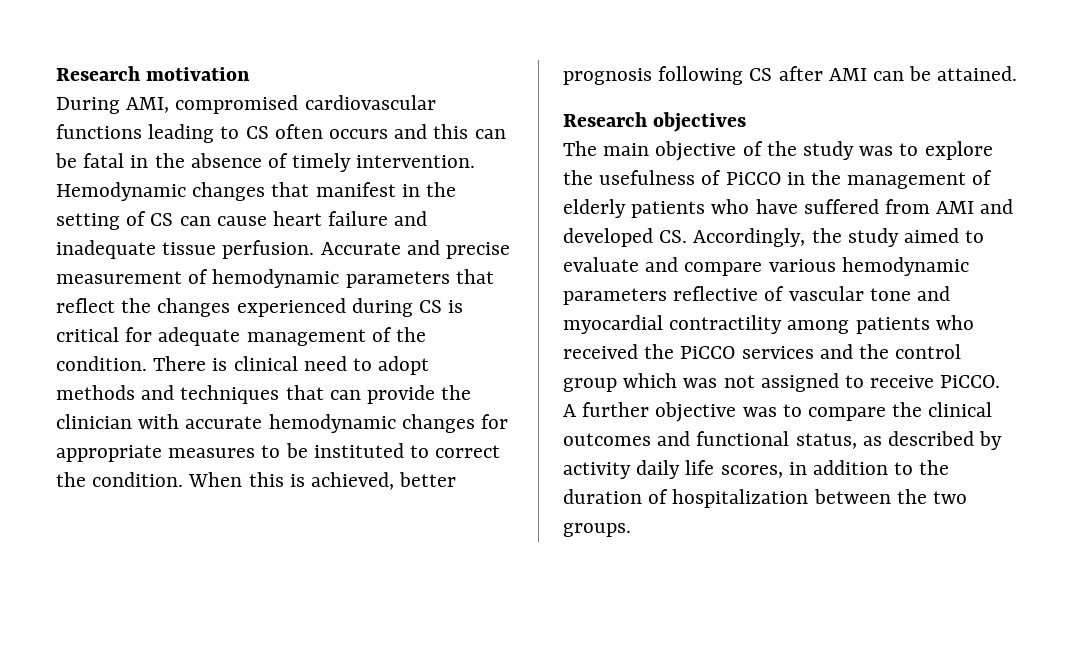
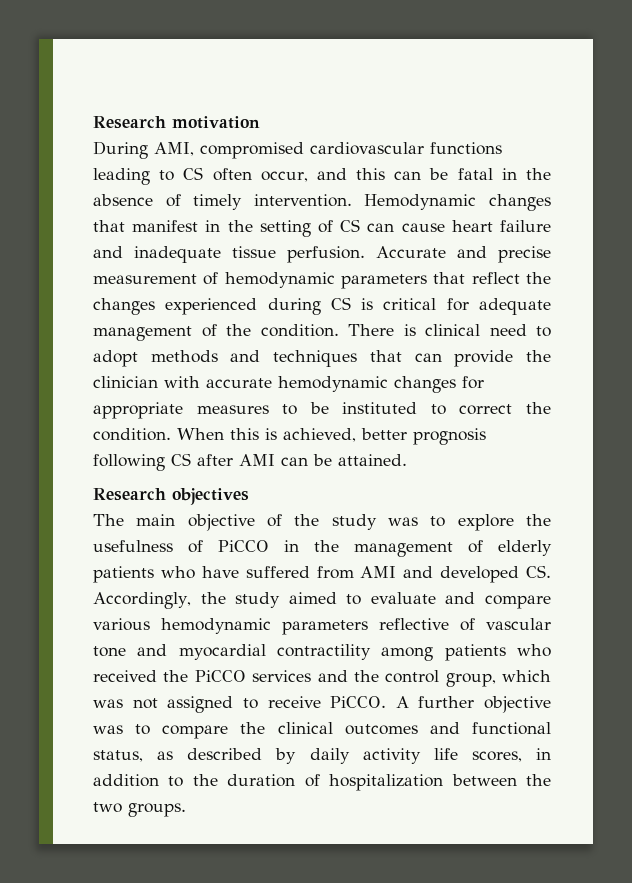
- During AMI, compromised cardiovascular functions leading to CS often occurs and this can be fatal in the absence of timely intervention.
+ During AMI, compromised cardiovascular functions leading to CS often occur, and this can be fatal in the absence of timely intervention.
- The main objective of the study was to explore the usefulness of PiCCO in the management of elderly patients who have suffered from AMI and developed CS. Accordingly, the study aimed to evaluate and compare various hemodynamic parameters reflective of vascular tone and myocardial contractility among patients who received the PiCCO services and the control group which was not assigned to receive PiCCO.
+ The main objective of the study was to explore the usefulness of PiCCO in the management of elderly patients who have suffered from AMI and developed CS. Accordingly, the study aimed to evaluate and compare various hemodynamic parameters reflective of vascular tone and myocardial contractility among patients who received the PiCCO services and the control group, which was not assigned to receive PiCCO.
- A further objective was to compare the clinical outcomes and functional status, as described by activity daily life scores, in addition to the duration of hospitalization between the two groups.
+ A further objective was to compare the clinical outcomes and functional status, as described by daily activity life scores, in addition to the duration of hospitalization between the two groups.

